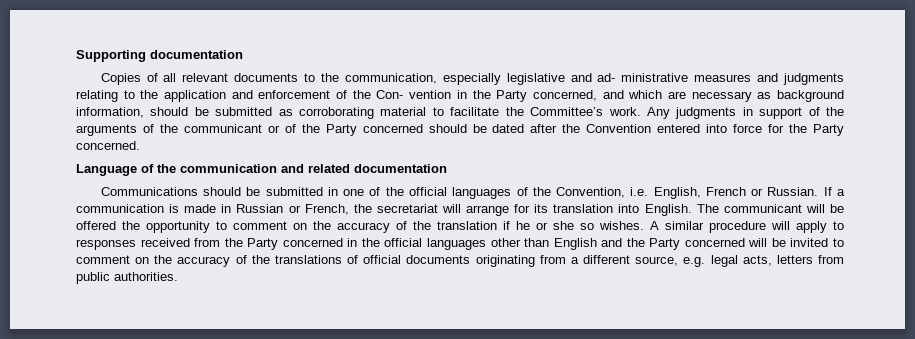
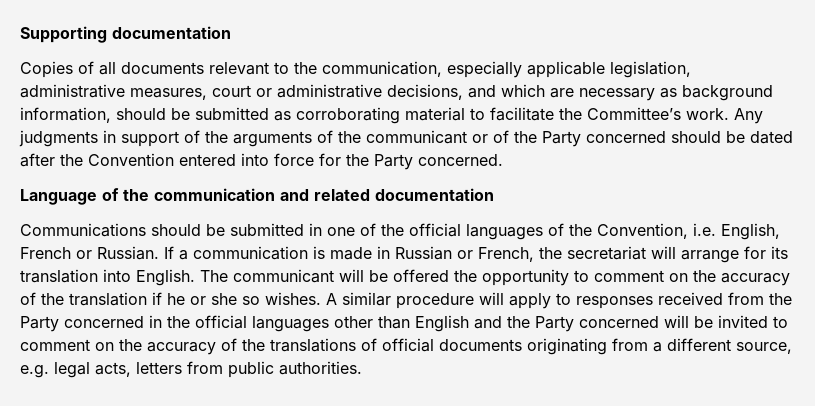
- Copies of all relevant documents to the communication, especially legislative and ad- ministrative measures and judgments relating to the application and enforcement of the Con- vention in the Party concerned, and which are necessary as background information, should be submitted as corroborating material to facilitate the Committee’s work.
+ Copies of all documents relevant to the communication, especially applicable legislation, administrative measures, court or administrative decisions, and which are necessary as background information, should be submitted as corroborating material to facilitate the Committee’s work.

